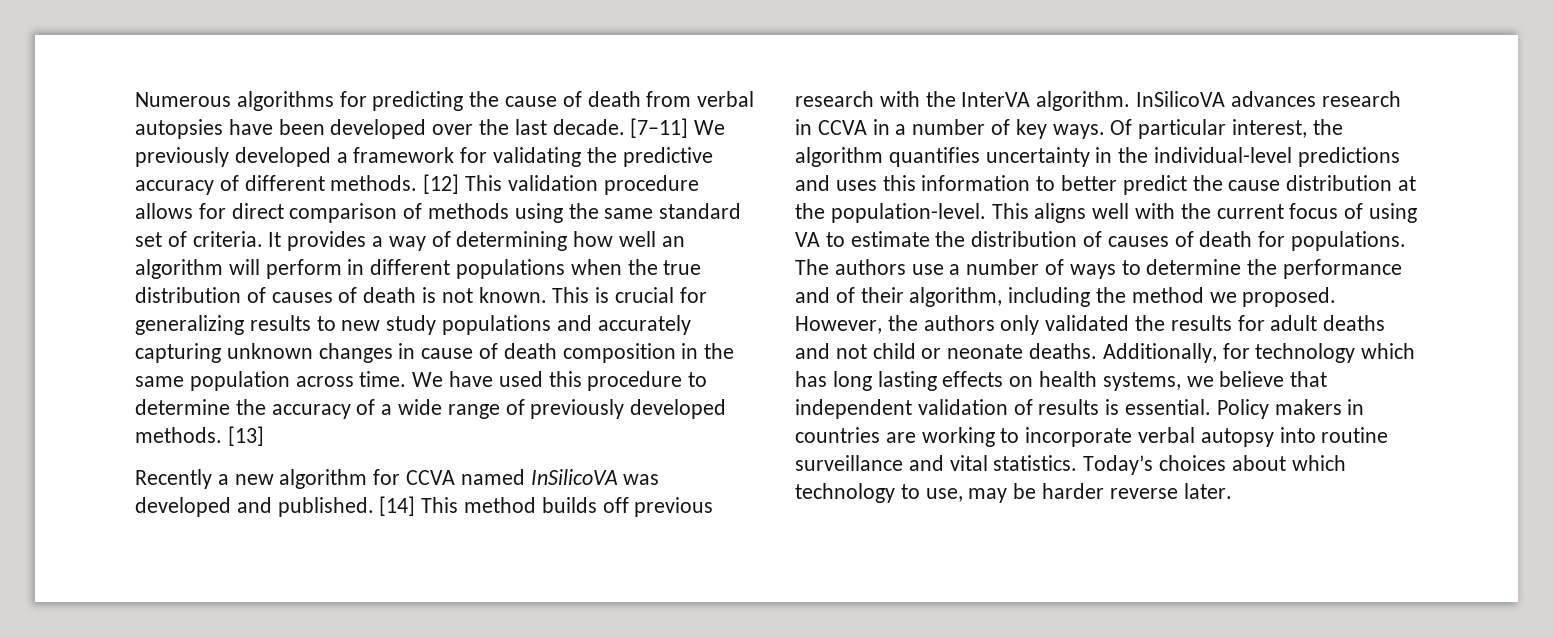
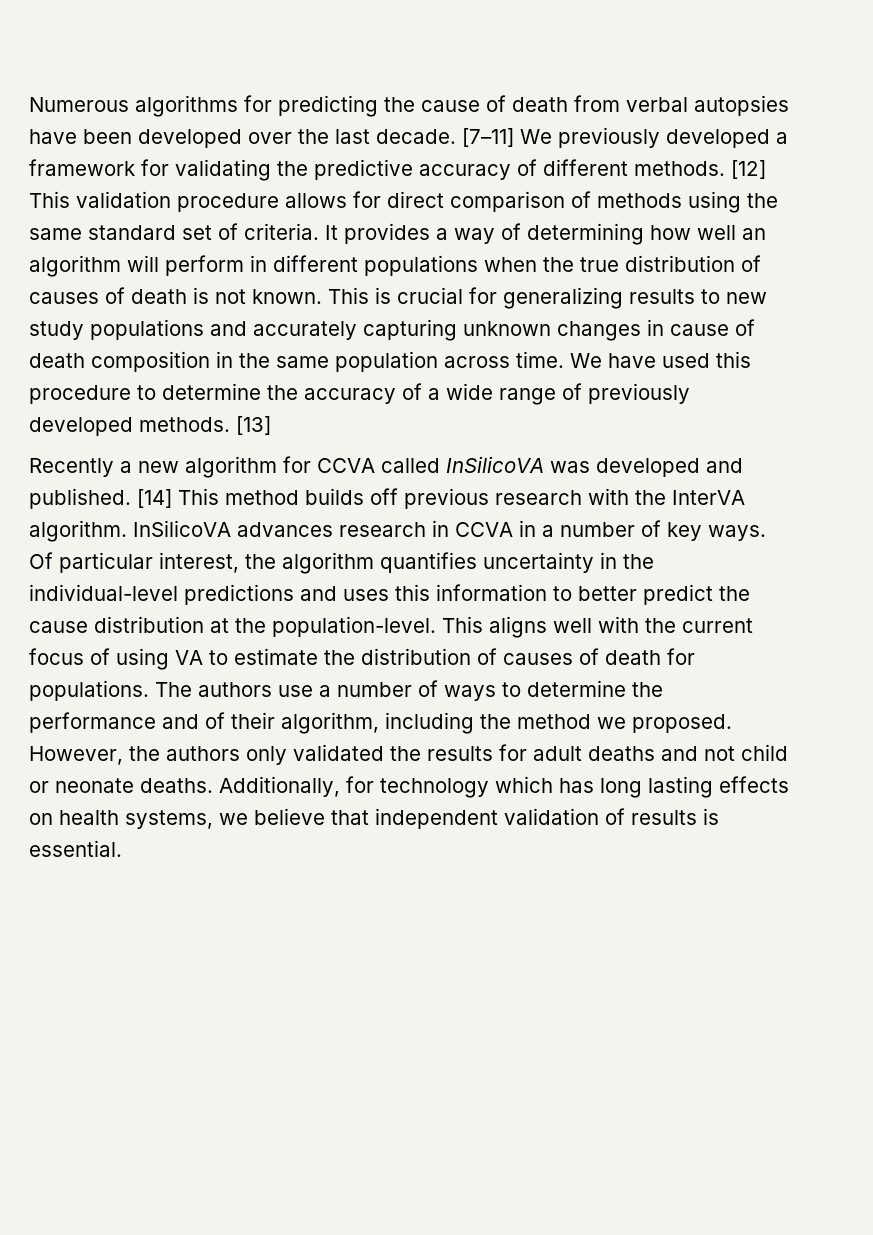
- Recently a new algorithm for CCVA named InSilicoVA was developed and published.
+ Recently a new algorithm for CCVA called InSilicoVA was developed and published.
- Policy makers in countries are working to incorporate verbal autopsy into routine surveillance and vital statistics. Today’s choices about which technology to use, may be harder reverse later.

